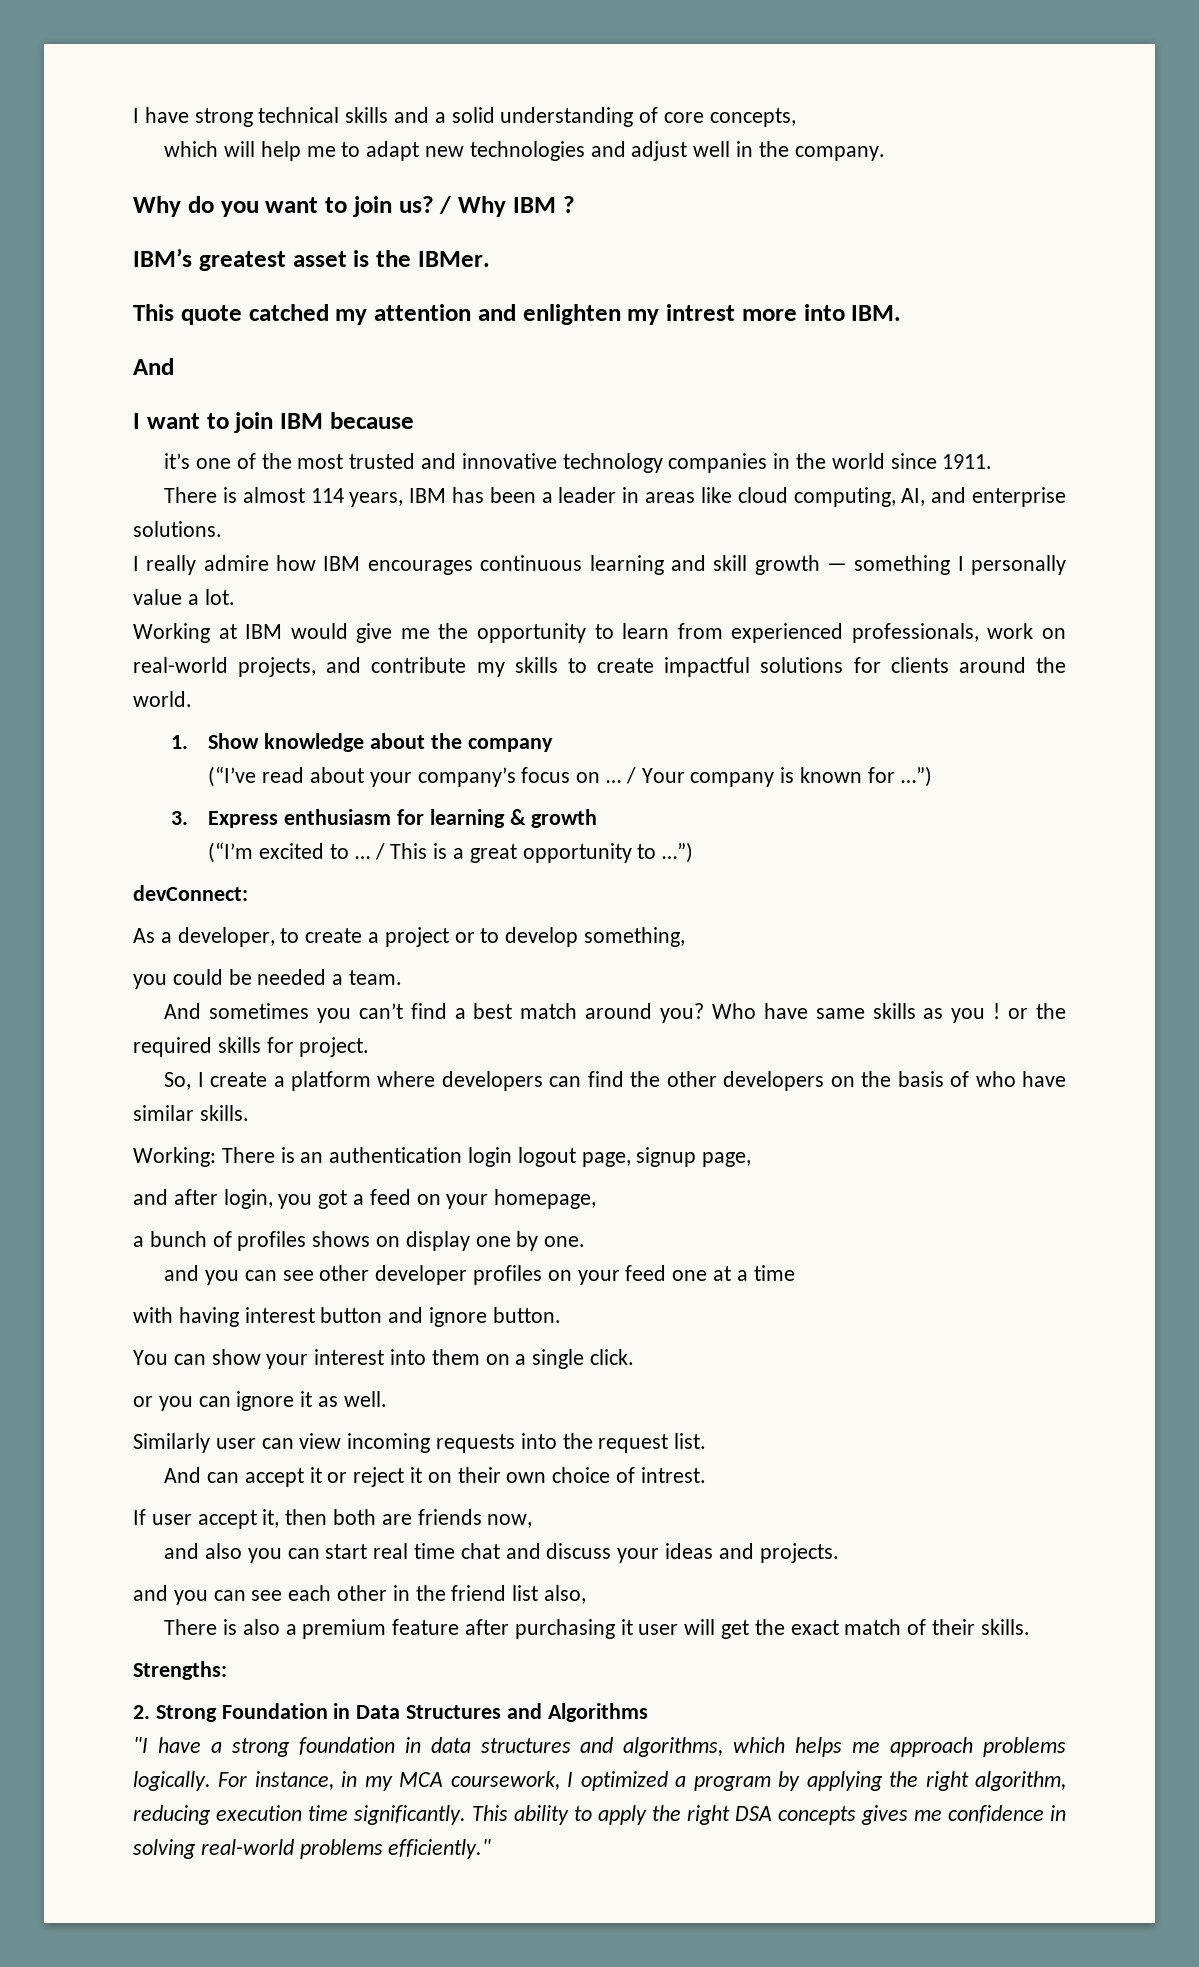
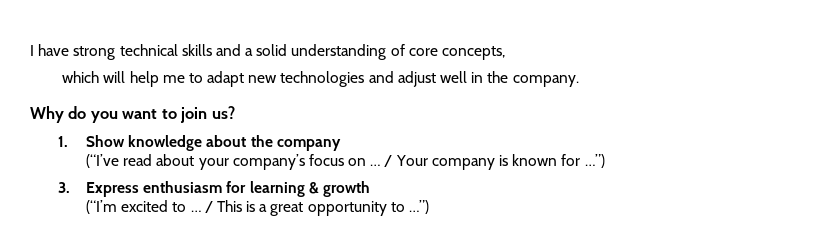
- / Why IBM ?
- IBM’s greatest asset is the IBMer.
- This quote catched my attention and enlighten my intrest more into IBM.
- And
- I want to join IBM because
- it’s one of the most trusted and innovative technology companies in the world since 1911.
- There is almost 114 years, IBM has been a leader in areas like cloud computing, AI, and enterprise solutions.
- I really admire how IBM encourages continuous learning and skill growth — something I personally value a lot.
- Working at IBM would give me the opportunity to learn from experienced professionals, work on real-world projects, and contribute my skills to create impactful solutions for clients around the world.
- devConnect:
- As a developer, to create a project or to develop something,
- you could be needed a team.
- And sometimes you can’t find a best match around you? Who have same skills as you ! or the required skills for project.
- So, I create a platform where developers can find the other developers on the basis of who have similar skills.
- Working: There is an authentication login logout page, signup page,
- and after login, you got a feed on your homepage,
- a bunch of profiles shows on display one by one.
- and you can see other developer profiles on your feed one at a time
- with having interest button and ignore button.
- You can show your interest into them on a single click.
- or you can ignore it as well.
- Similarly user can view incoming requests into the request list.
- And can accept it or reject it on their own choice of intrest.
- If user accept it, then both are friends now,
- and also you can start real time chat and discuss your ideas and projects.
- and you can see each other in the friend list also,
- There is also a premium feature after purchasing it user will get the exact match of their skills.
- Strengths:
- 2. Strong Foundation in Data Structures and Algorithms
- "I have a strong foundation in data structures and algorithms, which helps me approach problems logically. For instance, in my MCA coursework, I optimized a program by applying the right algorithm, reducing execution time significantly. This ability to apply the right DSA concepts gives me confidence in solving real-world problems efficiently."

